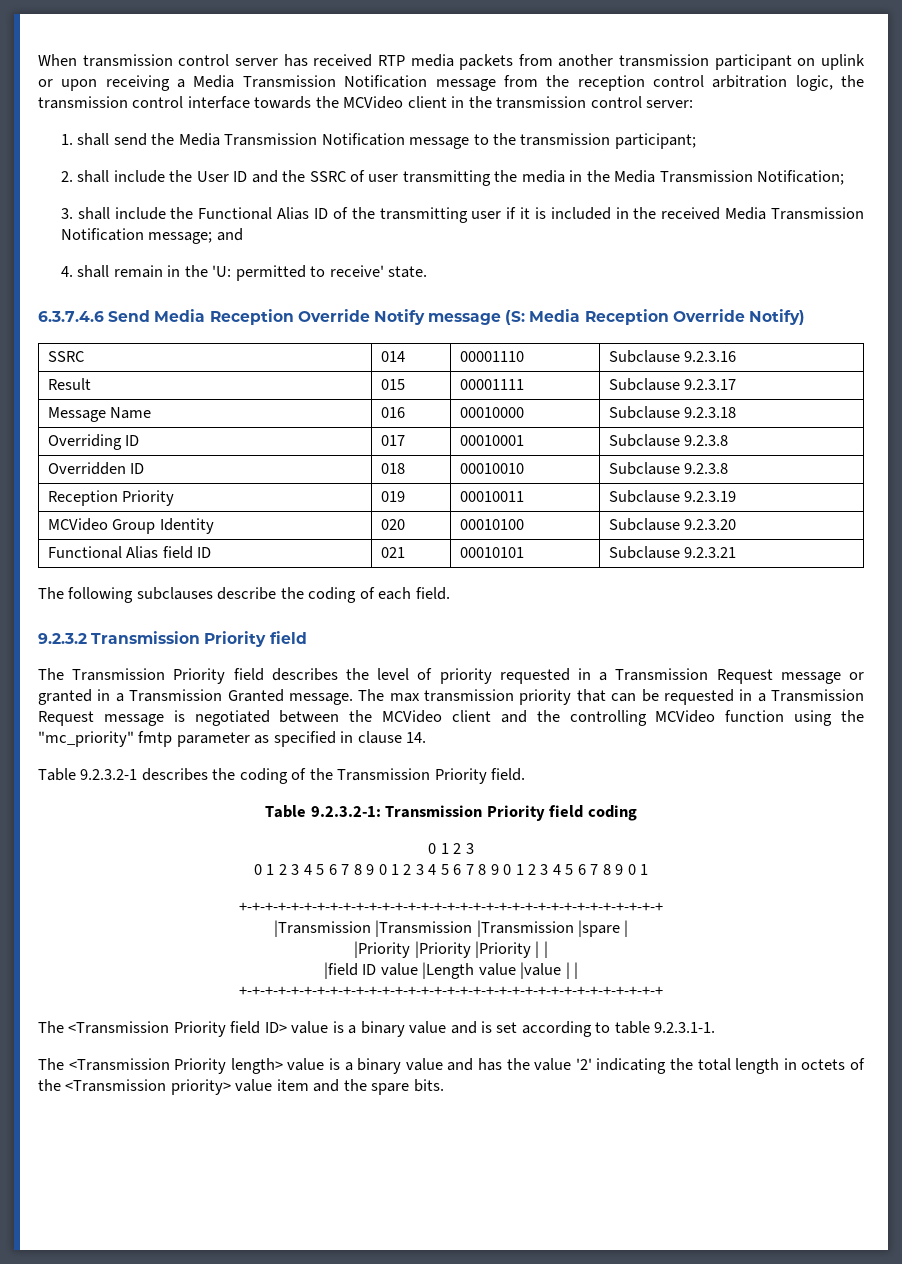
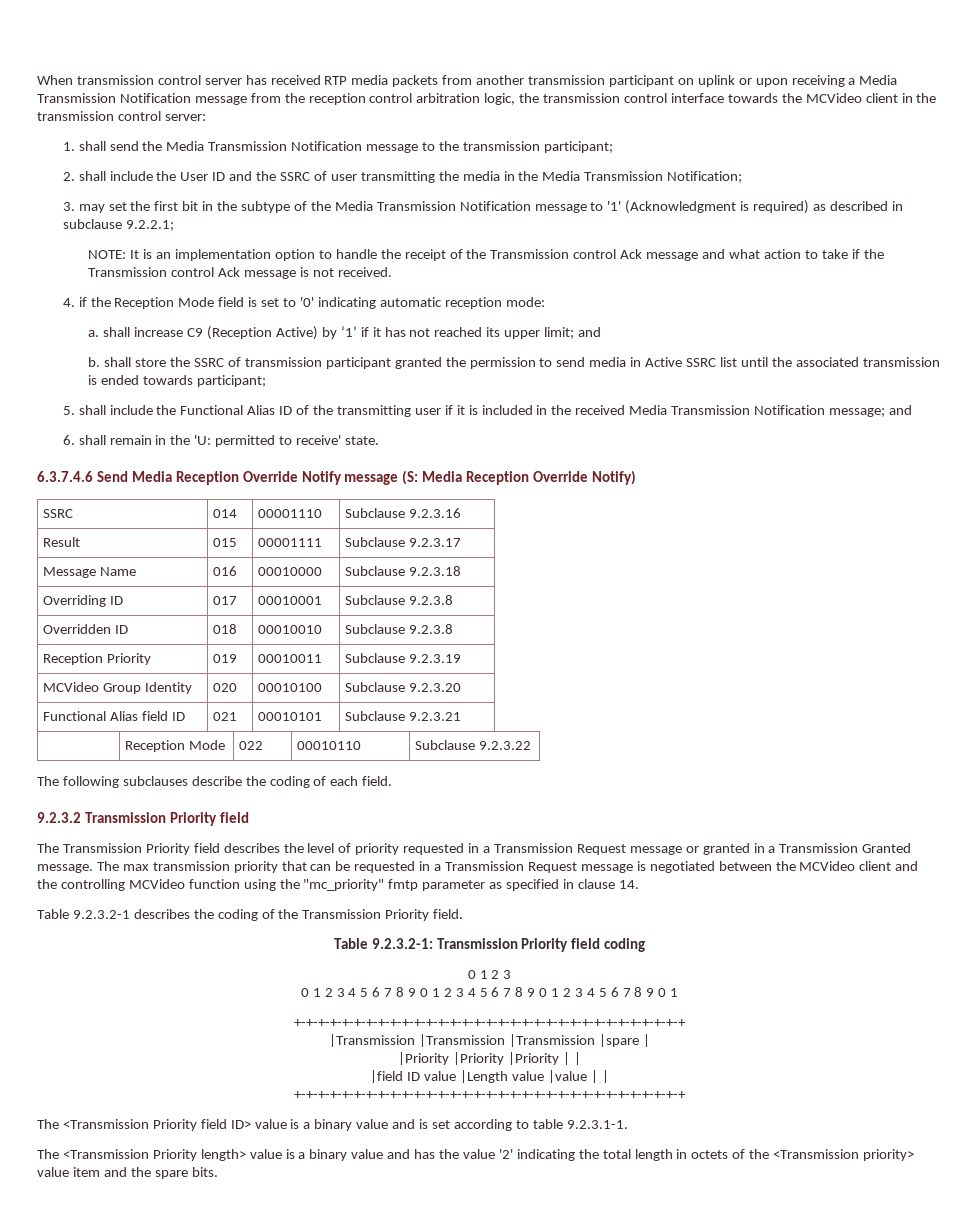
- 3. shall include the Functional Alias ID of the transmitting user if it is included in the received Media Transmission Notification message; and
+ 3. may set the first bit in the subtype of the Media Transmission Notification message to '1' (Acknowledgment is required) as described in subclause 9.2.2.1;
+ NOTE: It is an implementation option to handle the receipt of the Transmission control Ack message and what action to take if the Transmission control Ack message is not received.
+ 4. if the Reception Mode field is set to '0' indicating automatic reception mode:
+ a. shall increase C9 (Reception Active) by ‘1’ if it has not reached its upper limit; and
+ b. shall store the SSRC of transmission participant granted the permission to send media in Active SSRC list until the associated transmission is ended towards participant;
+ 5. shall include the Functional Alias ID of the transmitting user if it is included in the received Media Transmission Notification message; and
- 4. shall remain in the 'U: permitted to receive' state.
+ 6. shall remain in the 'U: permitted to receive' state.
+ | Reception Mode | 022 | 00010110 | Subclause 9.2.3.22

